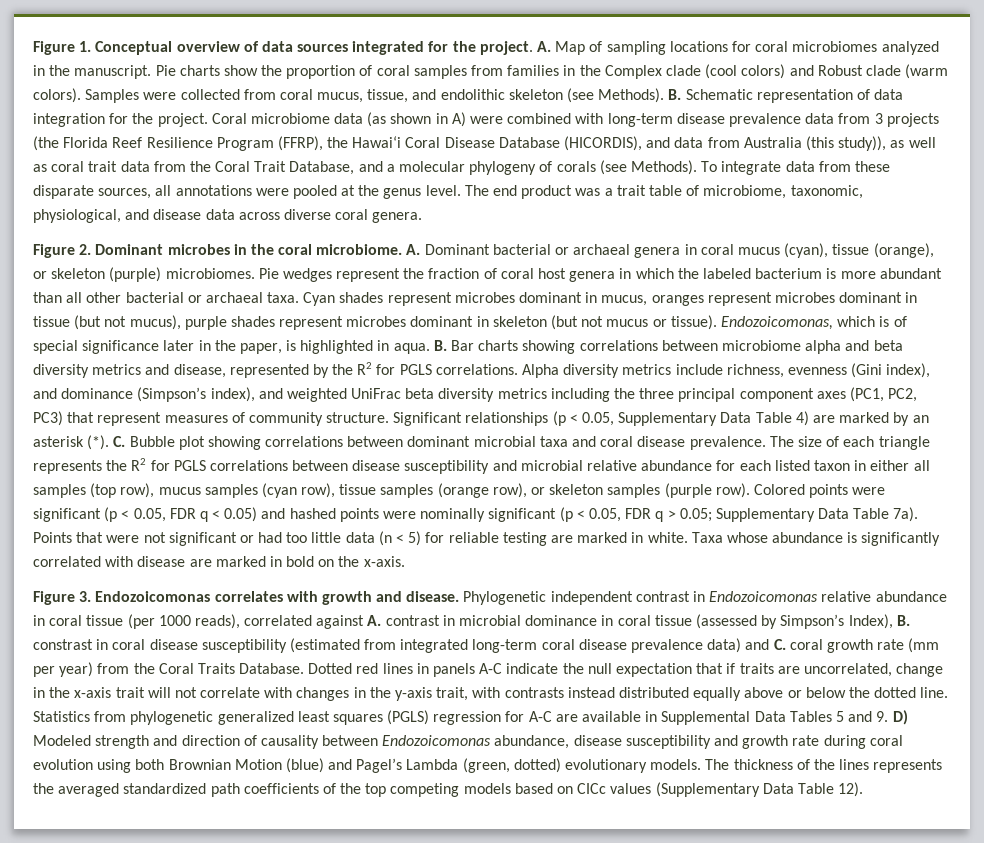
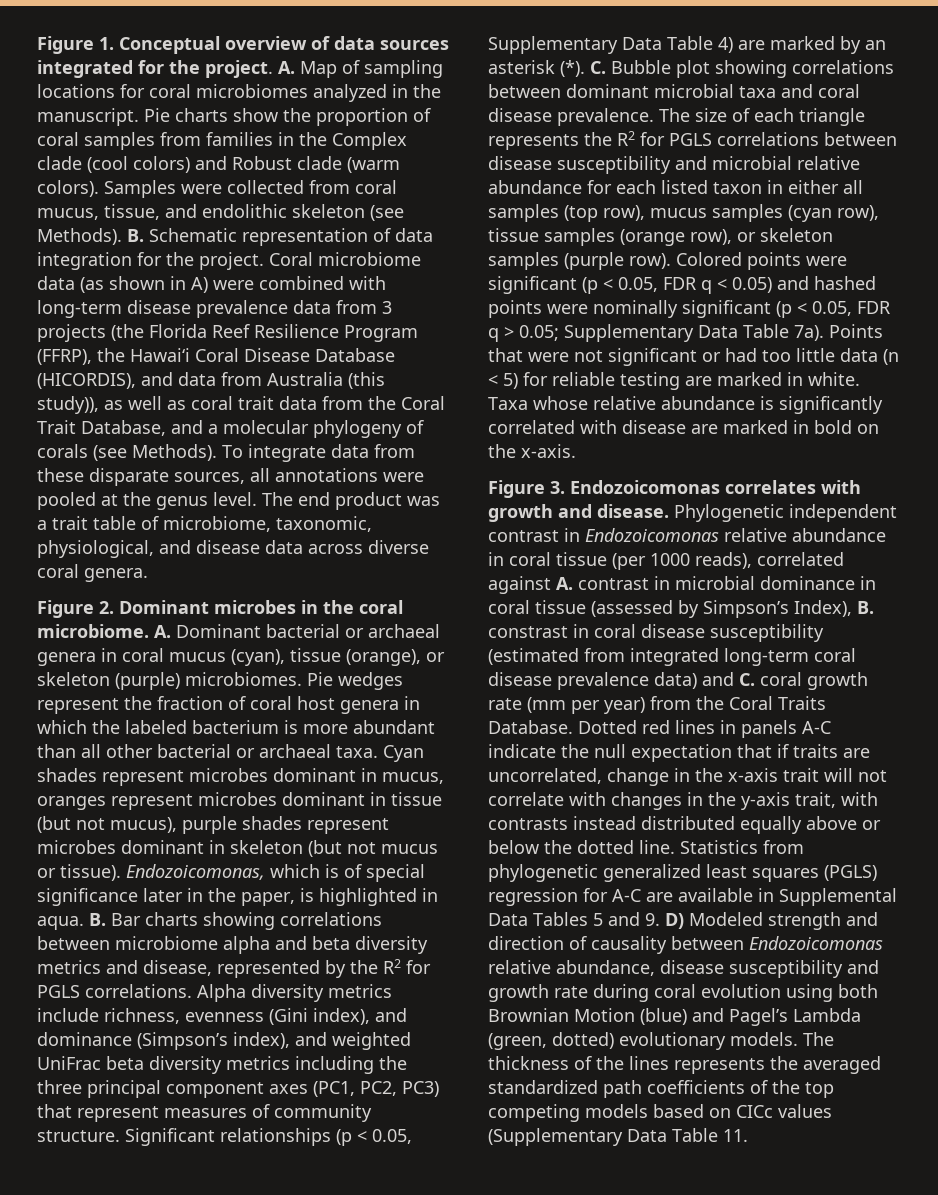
- Taxa whose abundance is significantly correlated with disease are marked in bold on the x-axis.
+ Taxa whose relative abundance is significantly correlated with disease are marked in bold on the x-axis.
- Statistics from phylogenetic generalized least squares (PGLS) regression for A-C are available in Supplemental Data Tables 5 and 9. D) Modeled strength and direction of causality between Endozoicomonas abundance, disease susceptibility and growth rate during coral evolution using both Brownian Motion (blue) and Pagel’s Lambda (green, dotted) evolutionary models.
+ Statistics from phylogenetic generalized least squares (PGLS) regression for A-C are available in Supplemental Data Tables 5 and 9. D) Modeled strength and direction of causality between Endozoicomonas relative abundance, disease susceptibility and growth rate during coral evolution using both Brownian Motion (blue) and Pagel’s Lambda (green, dotted) evolutionary models.
- The thickness of the lines represents the averaged standardized path coefficients of the top competing models based on CICc values (Supplementary Data Table 12).
+ The thickness of the lines represents the averaged standardized path coefficients of the top competing models based on CICc values (Supplementary Data Table 11.

